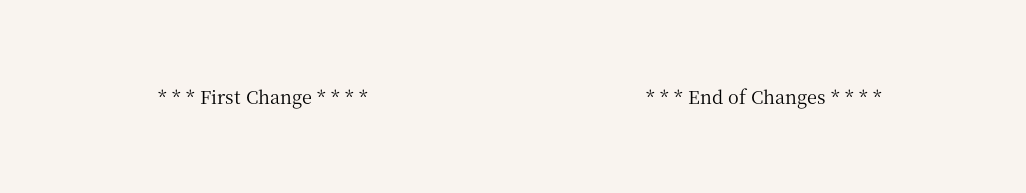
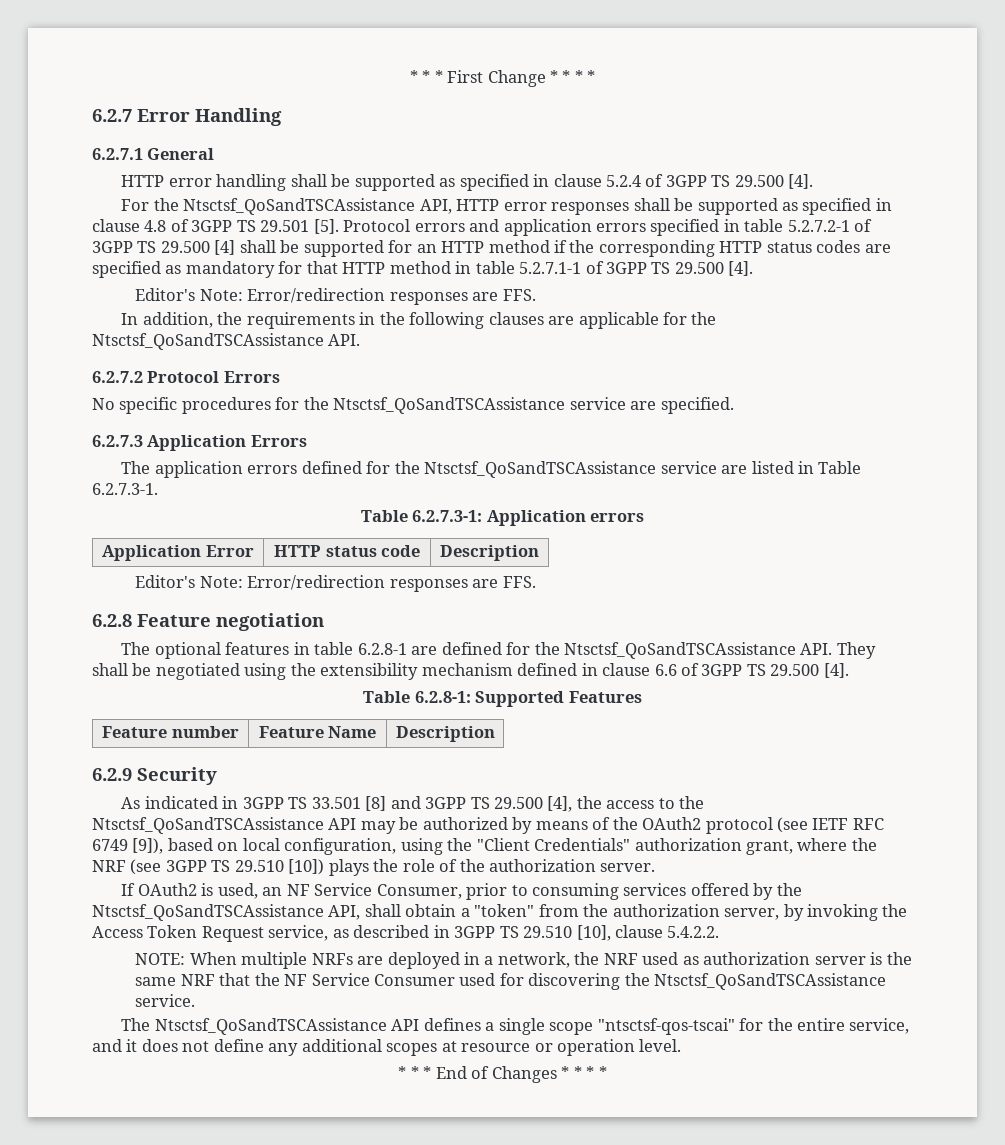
+ 6.2.7 Error Handling
+ 6.2.7.1 General
+ HTTP error handling shall be supported as specified in clause 5.2.4 of 3GPP TS 29.500 [4].
+ For the Ntsctsf_QoSandTSCAssistance API, HTTP error responses shall be supported as specified in clause 4.8 of 3GPP TS 29.501 [5]. Protocol errors and application errors specified in table 5.2.7.2-1 of 3GPP TS 29.500 [4] shall be supported for an HTTP method if the corresponding HTTP status codes are specified as mandatory for that HTTP method in table 5.2.7.1-1 of 3GPP TS 29.500 [4].
+ Editor's Note: Error/redirection responses are FFS.
+ In addition, the requirements in the following clauses are applicable for the Ntsctsf_QoSandTSCAssistance API.
+ 6.2.7.2 Protocol Errors
+ No specific procedures for the Ntsctsf_QoSandTSCAssistance service are specified.
+ 6.2.7.3 Application Errors
+ The application errors defined for the Ntsctsf_QoSandTSCAssistance service are listed in Table 6.2.7.3-1.
+ Table 6.2.7.3-1: Application errors
+ Application Error | HTTP status code | Description
+ Editor's Note: Error/redirection responses are FFS.
+ 6.2.8 Feature negotiation
+ The optional features in table 6.2.8-1 are defined for the Ntsctsf_QoSandTSCAssistance API. They shall be negotiated using the extensibility mechanism defined in clause 6.6 of 3GPP TS 29.500 [4].
+ Table 6.2.8-1: Supported Features
+ Feature number | Feature Name | Description
+ 6.2.9 Security
+ As indicated in 3GPP TS 33.501 [8] and 3GPP TS 29.500 [4], the access to the Ntsctsf_QoSandTSCAssistance API may be authorized by means of the OAuth2 protocol (see IETF RFC 6749 [9]), based on local configuration, using the "Client Credentials" authorization grant, where the NRF (see 3GPP TS 29.510 [10]) plays the role of the authorization server.
+ If OAuth2 is used, an NF Service Consumer, prior to consuming services offered by the Ntsctsf_QoSandTSCAssistance API, shall obtain a "token" from the authorization server, by invoking the Access Token Request service, as described in 3GPP TS 29.510 [10], clause 5.4.2.2.
+ NOTE: When multiple NRFs are deployed in a network, the NRF used as authorization server is the same NRF that the NF Service Consumer used for discovering the Ntsctsf_QoSandTSCAssistance service.
+ The Ntsctsf_QoSandTSCAssistance API defines a single scope "ntsctsf-qos-tscai" for the entire service, and it does not define any additional scopes at resource or operation level.

